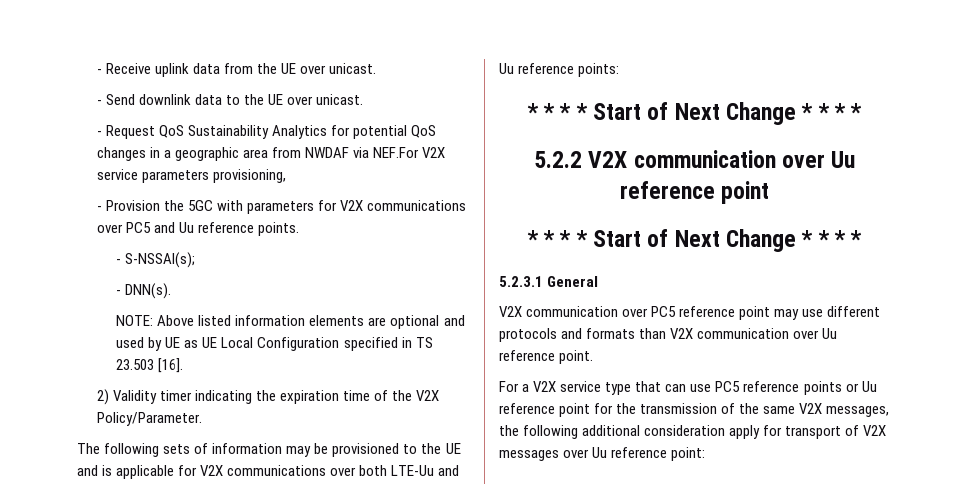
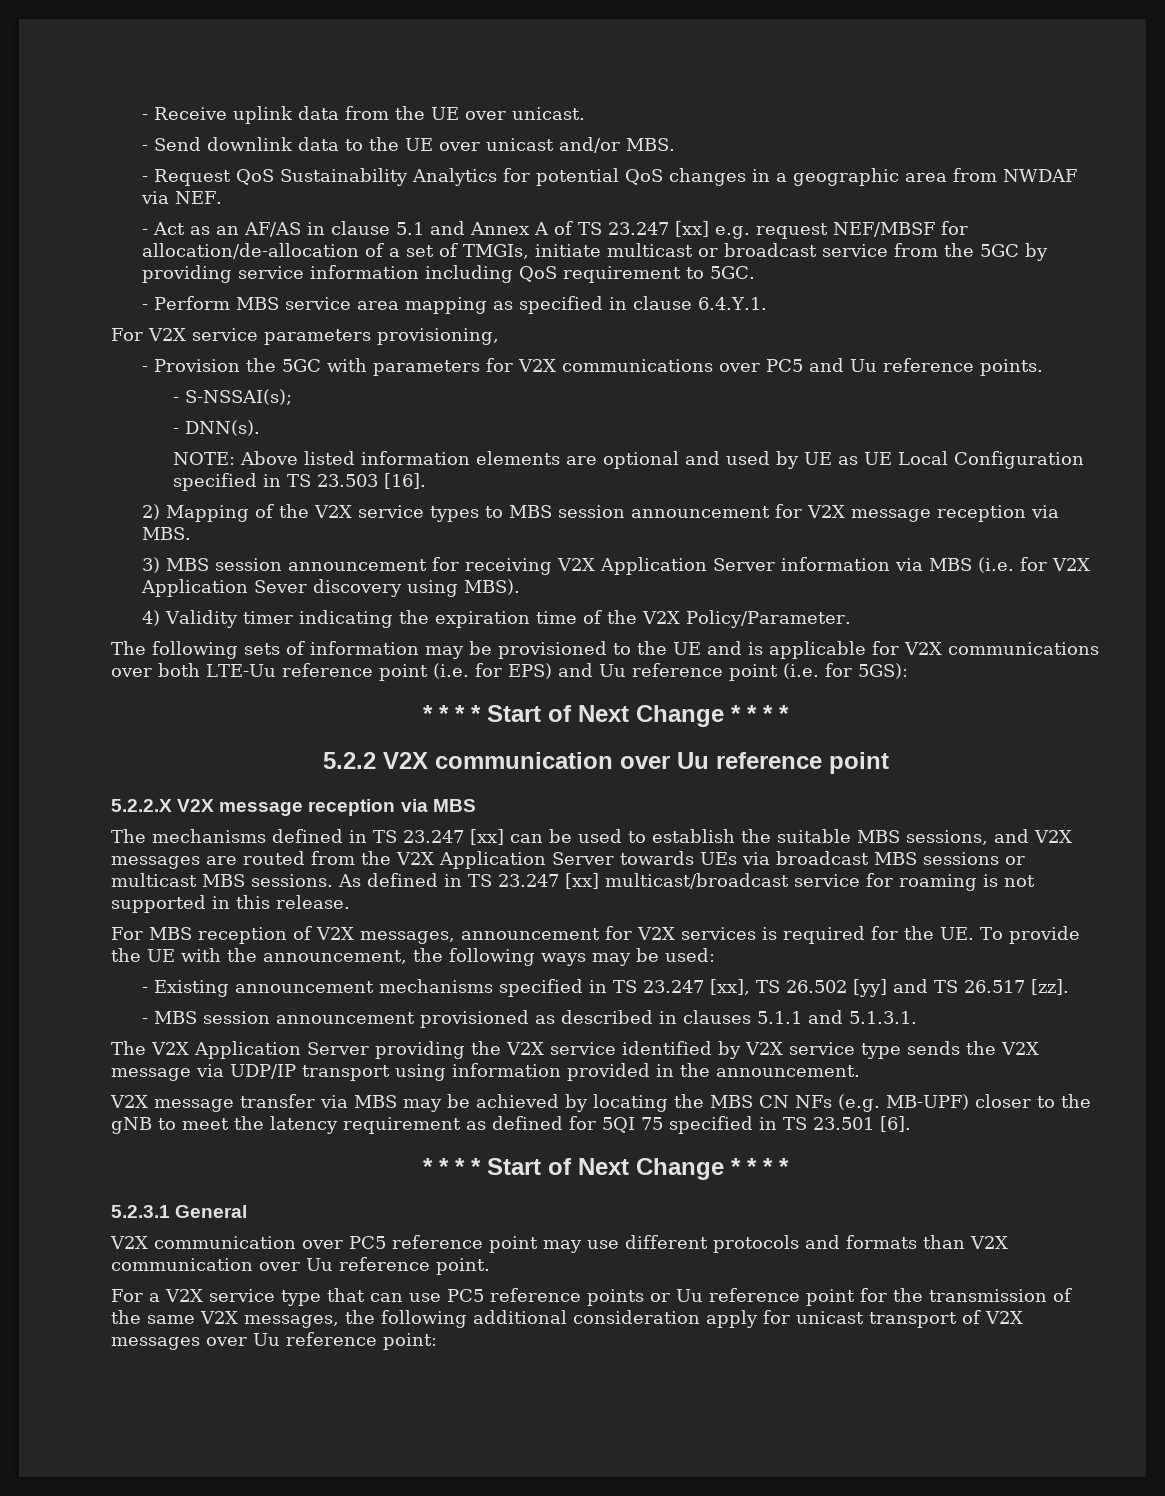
- - Send downlink data to the UE over unicast.
+ - Send downlink data to the UE over unicast and/or MBS.
- - Request QoS Sustainability Analytics for potential QoS changes in a geographic area from NWDAF via NEF.For V2X service parameters provisioning,
+ - Request QoS Sustainability Analytics for potential QoS changes in a geographic area from NWDAF via NEF.
+ - Act as an AF/AS in clause 5.1 and Annex A of TS 23.247 [xx] e.g. request NEF/MBSF for allocation/de-allocation of a set of TMGIs, initiate multicast or broadcast service from the 5GC by providing service information including QoS requirement to 5GC.
+ - Perform MBS service area mapping as specified in clause 6.4.Y.1.
+ For V2X service parameters provisioning,
- 2) Validity timer indicating the expiration time of the V2X Policy/Parameter.
+ 2) Mapping of the V2X service types to MBS session announcement for V2X message reception via MBS.
+ 3) MBS session announcement for receiving V2X Application Server information via MBS (i.e. for V2X Application Sever discovery using MBS).
+ 4) Validity timer indicating the expiration time of the V2X Policy/Parameter.
- The following sets of information may be provisioned to the UE and is applicable for V2X communications over both LTE-Uu and Uu reference points:
+ The following sets of information may be provisioned to the UE and is applicable for V2X communications over both LTE-Uu reference point (i.e. for EPS) and Uu reference point (i.e. for 5GS):
+ 5.2.2.X V2X message reception via MBS
+ The mechanisms defined in TS 23.247 [xx] can be used to establish the suitable MBS sessions, and V2X messages are routed from the V2X Application Server towards UEs via broadcast MBS sessions or multicast MBS sessions. As defined in TS 23.247 [xx] multicast/broadcast service for roaming is not supported in this release.
+ For MBS reception of V2X messages, announcement for V2X services is required for the UE. To provide the UE with the announcement, the following ways may be used:
+ - Existing announcement mechanisms specified in TS 23.247 [xx], TS 26.502 [yy] and TS 26.517 [zz].
+ - MBS session announcement provisioned as described in clauses 5.1.1 and 5.1.3.1.
+ The V2X Application Server providing the V2X service identified by V2X service type sends the V2X message via UDP/IP transport using information provided in the announcement.
+ V2X message transfer via MBS may be achieved by locating the MBS CN NFs (e.g. MB-UPF) closer to the gNB to meet the latency requirement as defined for 5QI 75 specified in TS 23.501 [6].
- For a V2X service type that can use PC5 reference points or Uu reference point for the transmission of the same V2X messages, the following additional consideration apply for transport of V2X messages over Uu reference point:
+ For a V2X service type that can use PC5 reference points or Uu reference point for the transmission of the same V2X messages, the following additional consideration apply for unicast transport of V2X messages over Uu reference point:

